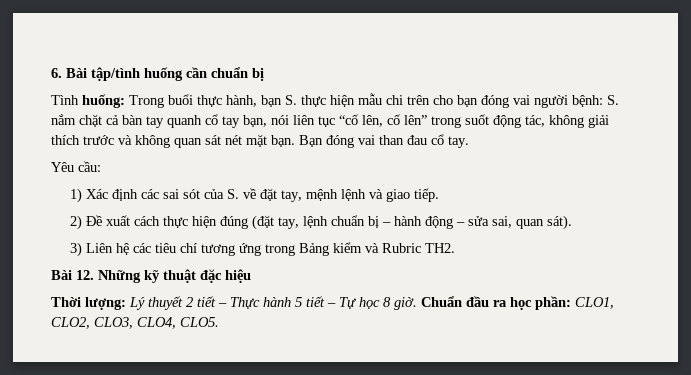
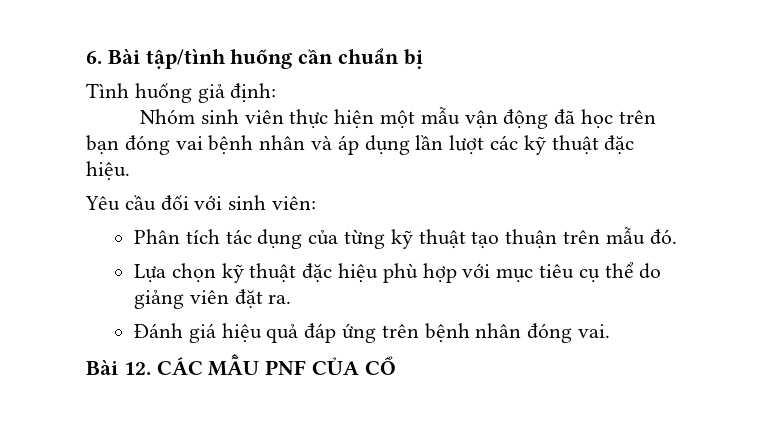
- Tình huống: Trong buổi thực hành, bạn S. thực hiện mẫu chi trên cho bạn đóng vai người bệnh: S. nắm chặt cả bàn tay quanh cổ tay bạn, nói liên tục “cố lên, cố lên” trong suốt động tác, không giải thích trước và không quan sát nét mặt bạn. Bạn đóng vai than đau cổ tay.
- Yêu cầu:
- 1) Xác định các sai sót của S. về đặt tay, mệnh lệnh và giao tiếp.
- 2) Đề xuất cách thực hiện đúng (đặt tay, lệnh chuẩn bị – hành động – sửa sai, quan sát).
- 3) Liên hệ các tiêu chí tương ứng trong Bảng kiểm và Rubric TH2.
- Bài 12. Những kỹ thuật đặc hiệu
- Thời lượng: Lý thuyết 2 tiết – Thực hành 5 tiết – Tự học 8 giờ. Chuẩn đầu ra học phần: CLO1, CLO2, CLO3, CLO4, CLO5.
+ Tình huống giả định:
+ Nhóm sinh viên thực hiện một mẫu vận động đã học trên bạn đóng vai bệnh nhân và áp dụng lần lượt các kỹ thuật đặc hiệu.
+ Yêu cầu đối với sinh viên:
+ Phân tích tác dụng của từng kỹ thuật tạo thuận trên mẫu đó.
+ Lựa chọn kỹ thuật đặc hiệu phù hợp với mục tiêu cụ thể do giảng viên đặt ra.
+ Đánh giá hiệu quả đáp ứng trên bệnh nhân đóng vai.
+ Bài 12. CÁC MẪU PNF CỦA CỔ

